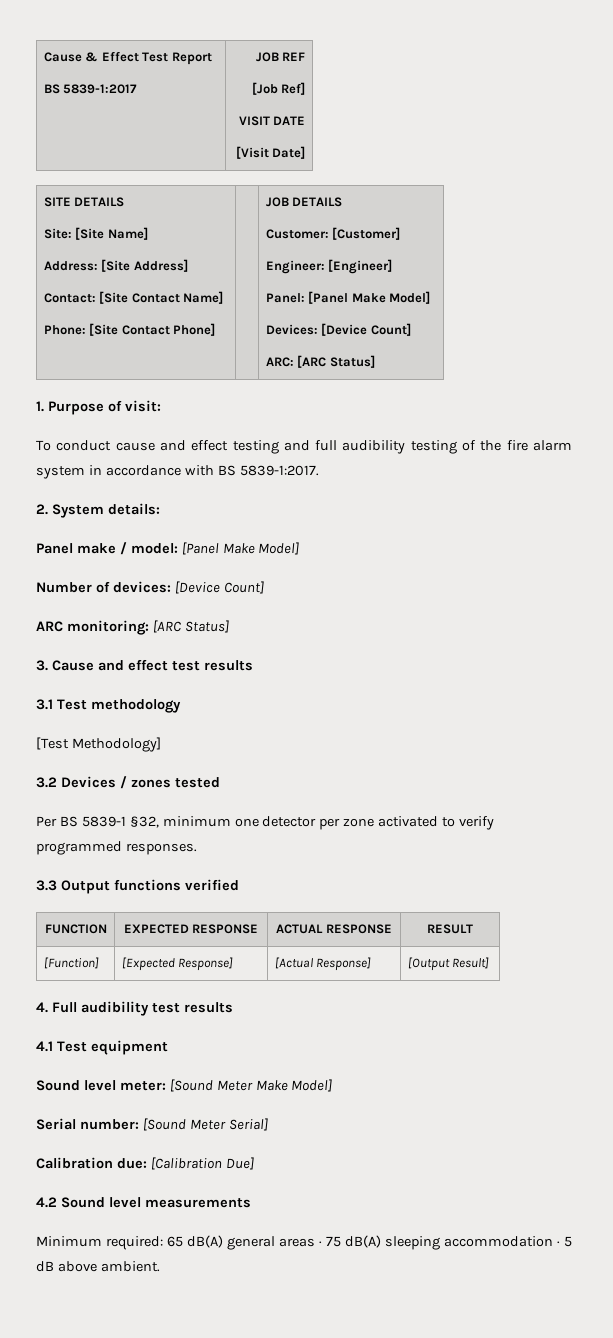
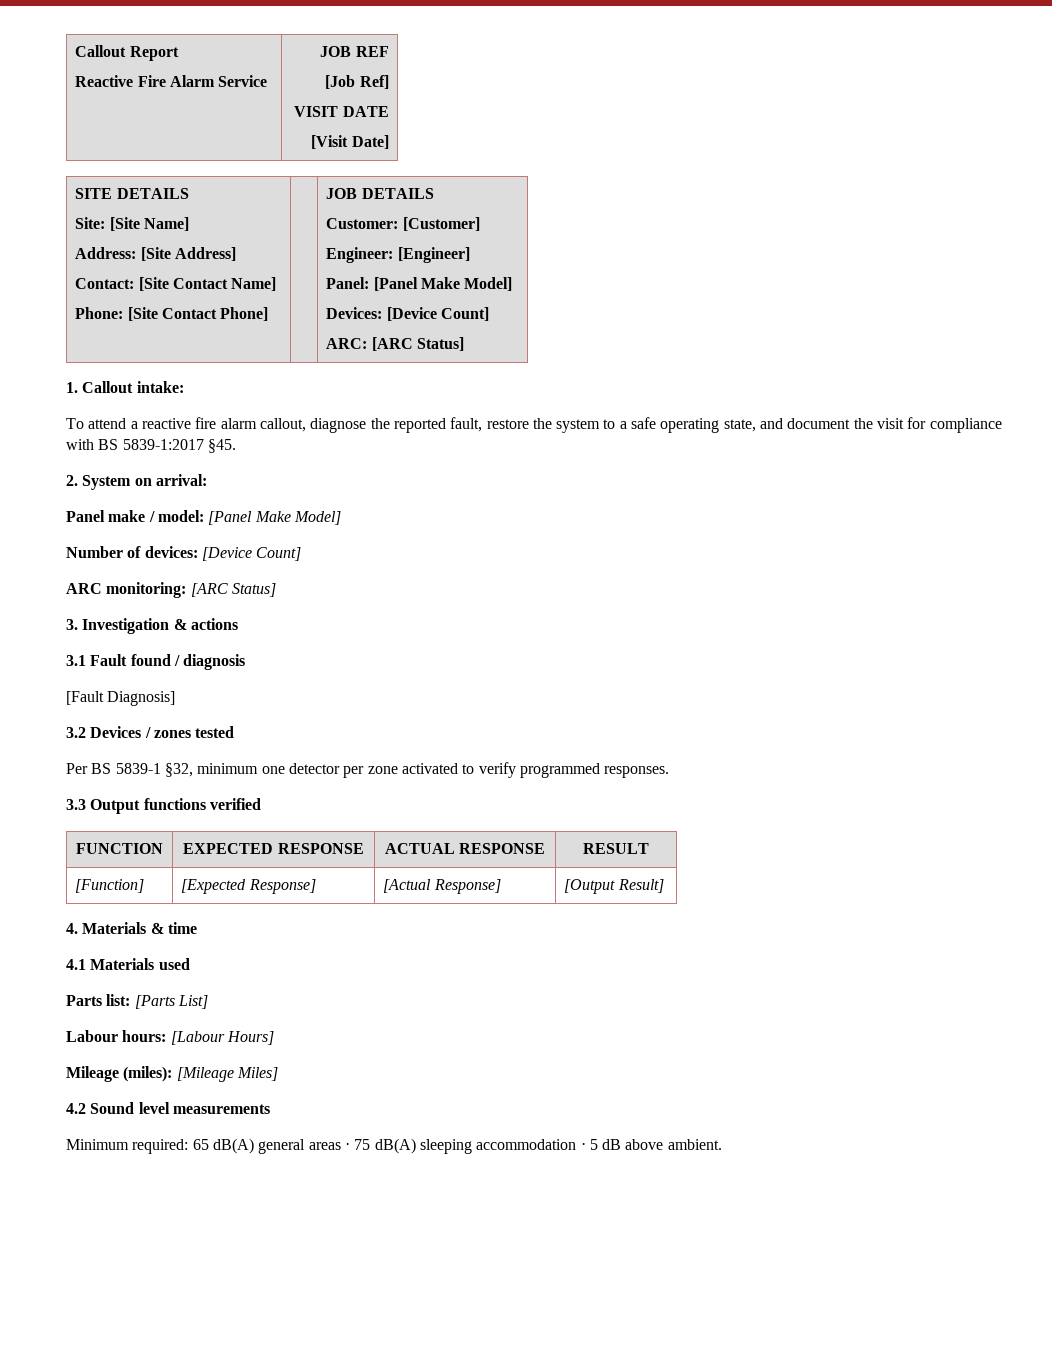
- Cause & Effect Test Report
- BS 5839-1:2017 | JOB REF
+ Callout Report
+ Reactive Fire Alarm Service | JOB REF
- 1. Purpose of visit:
- To conduct cause and effect testing and full audibility testing of the fire alarm system in accordance with BS 5839-1:2017.
+ 1. Callout intake:
+ To attend a reactive fire alarm callout, diagnose the reported fault, restore the system to a safe operating state, and document the visit for compliance with BS 5839-1:2017 §45.
- 2. System details:
+ 2. System on arrival:
- 3. Cause and effect test results
- 3.1 Test methodology
- [Test Methodology]
+ 3. Investigation & actions
+ 3.1 Fault found / diagnosis
+ [Fault Diagnosis]
- 4. Full audibility test results
- 4.1 Test equipment
- Sound level meter: [Sound Meter Make Model]
- Serial number: [Sound Meter Serial]
- Calibration due: [Calibration Due]
+ 4. Materials & time
+ 4.1 Materials used
+ Parts list: [Parts List]
+ Labour hours: [Labour Hours]
+ Mileage (miles): [Mileage Miles]

